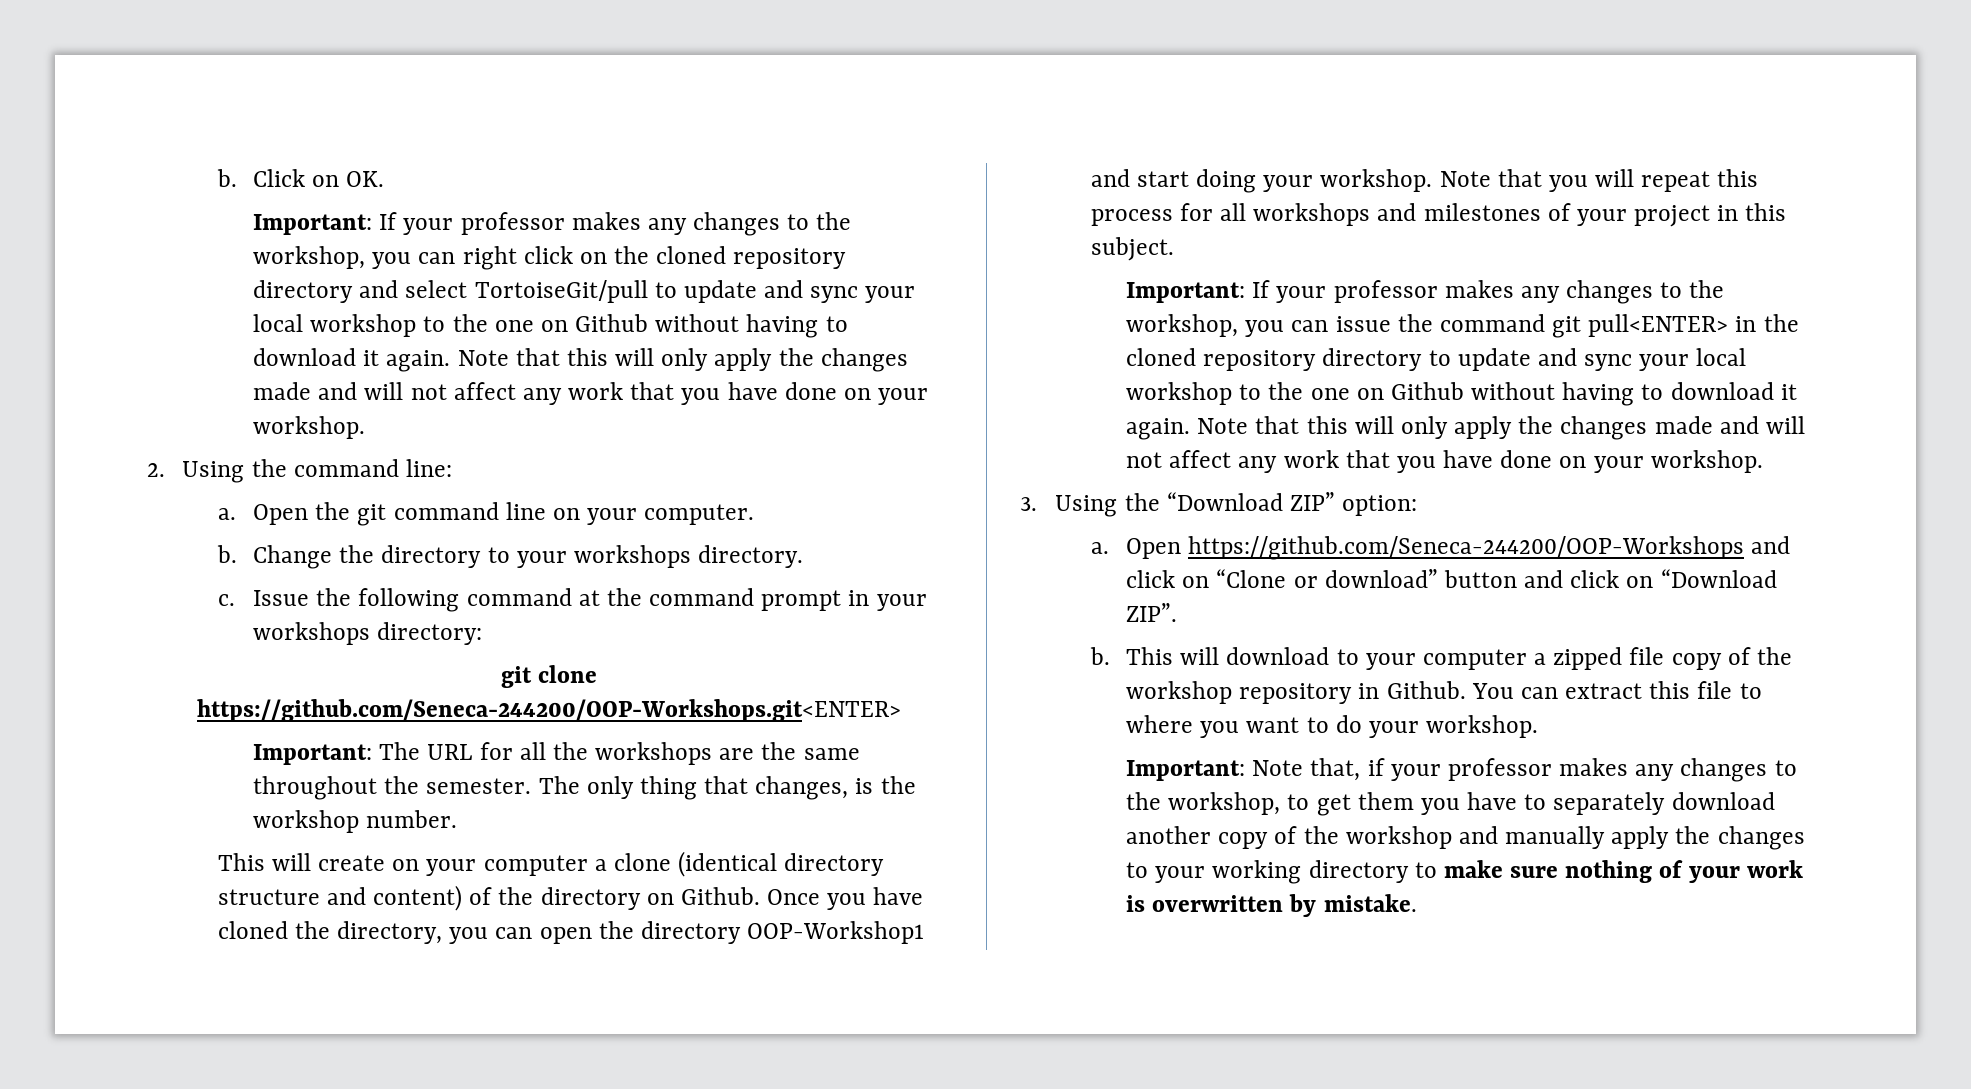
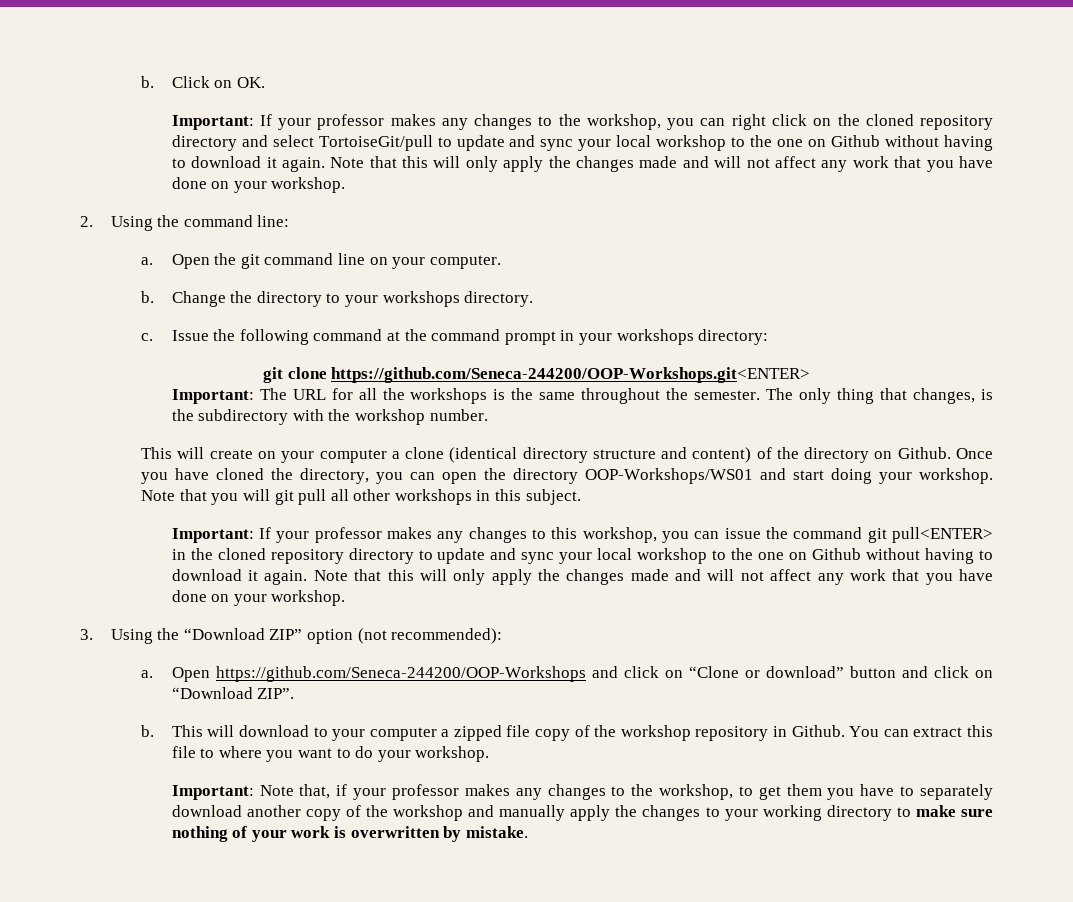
- Important: The URL for all the workshops are the same throughout the semester.
+ Important: The URL for all the workshops is the same throughout the semester.
- The only thing that changes, is the workshop number.
+ The only thing that changes, is the subdirectory with the workshop number.
- Once you have cloned the directory, you can open the directory OOP-Workshop1 and start doing your workshop.
+ Once you have cloned the directory, you can open the directory OOP-Workshops/WS01 and start doing your workshop.
- Note that you will repeat this process for all workshops and milestones of your project in this subject.
+ Note that you will git pull all other workshops in this subject.
- Important: If your professor makes any changes to the workshop, you can issue the command git pull<ENTER> in the cloned repository directory to update and sync your local workshop to the one on Github without having to download it again.
+ Important: If your professor makes any changes to this workshop, you can issue the command git pull<ENTER> in the cloned repository directory to update and sync your local workshop to the one on Github without having to download it again.
- 3. Using the “Download ZIP” option:
+ 3. Using the “Download ZIP” option (not recommended):

